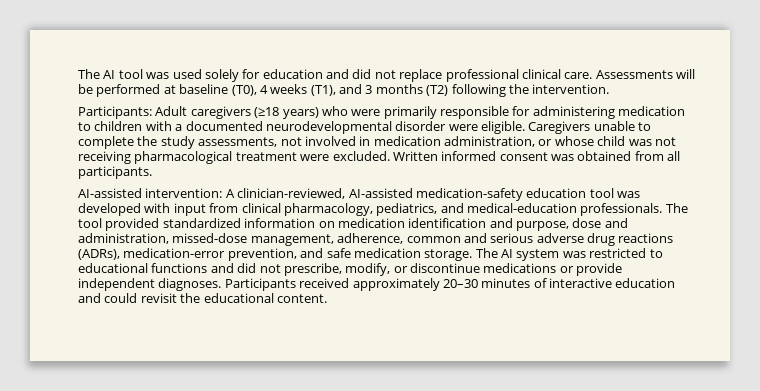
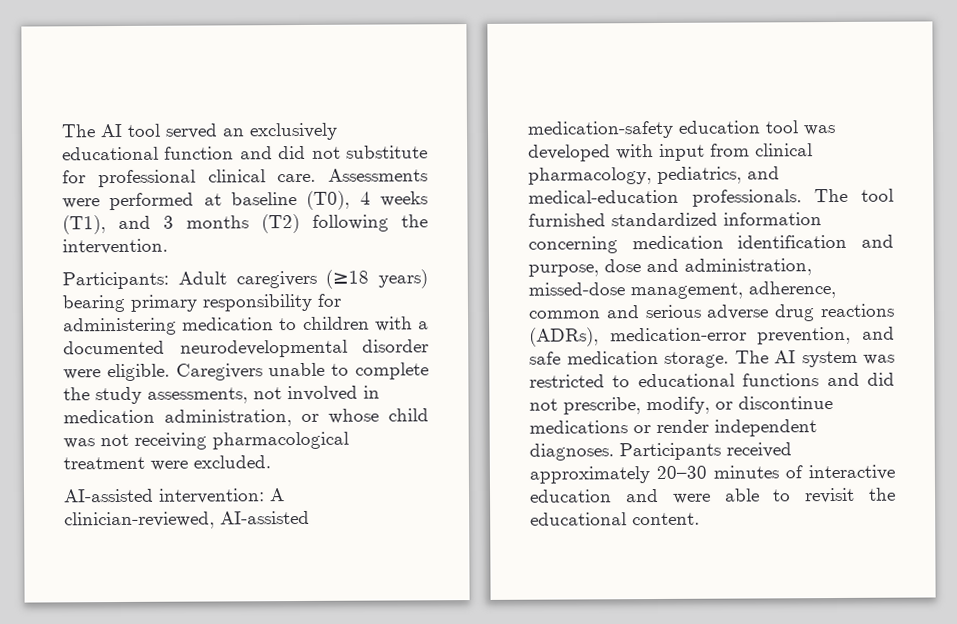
- The AI tool was used solely for education and did not replace professional clinical care.
+ The AI tool served an exclusively educational function and did not substitute for professional clinical care.
- Assessments will be performed at baseline (T0), 4 weeks (T1), and 3 months (T2) following the intervention.
+ Assessments were performed at baseline (T0), 4 weeks (T1), and 3 months (T2) following the intervention.
- Participants: Adult caregivers (≥18 years) who were primarily responsible for administering medication to children with a documented neurodevelopmental disorder were eligible.
+ Participants: Adult caregivers (≥18 years) bearing primary responsibility for administering medication to children with a documented neurodevelopmental disorder were eligible.
- Written informed consent was obtained from all participants.
- The tool provided standardized information on medication identification and purpose, dose and administration, missed-dose management, adherence, common and serious adverse drug reactions (ADRs), medication-error prevention, and safe medication storage.
+ The tool furnished standardized information concerning medication identification and purpose, dose and administration, missed-dose management, adherence, common and serious adverse drug reactions (ADRs), medication-error prevention, and safe medication storage.
- The AI system was restricted to educational functions and did not prescribe, modify, or discontinue medications or provide independent diagnoses.
+ The AI system was restricted to educational functions and did not prescribe, modify, or discontinue medications or render independent diagnoses.
- Participants received approximately 20–30 minutes of interactive education and could revisit the educational content.
+ Participants received approximately 20–30 minutes of interactive education and were able to revisit the educational content.

